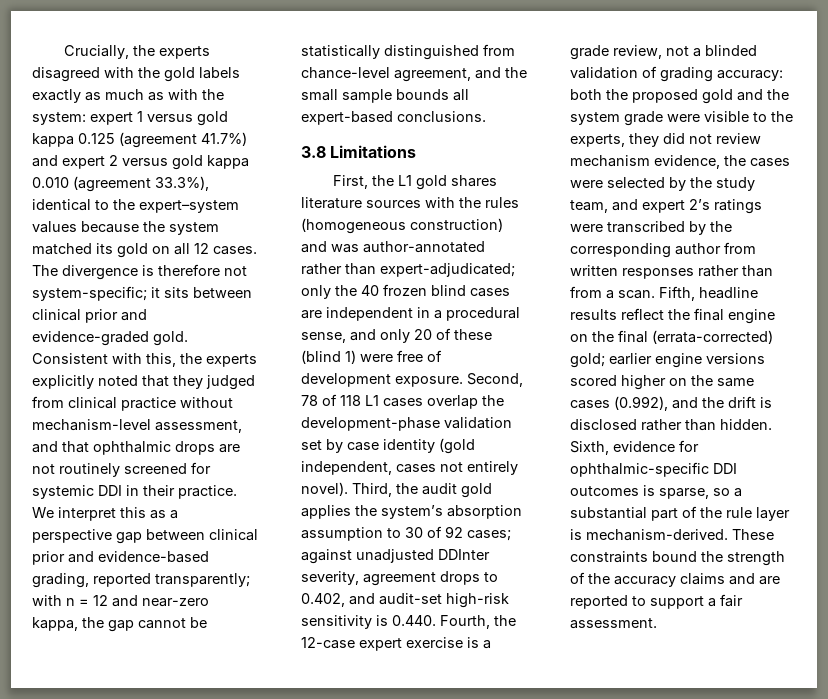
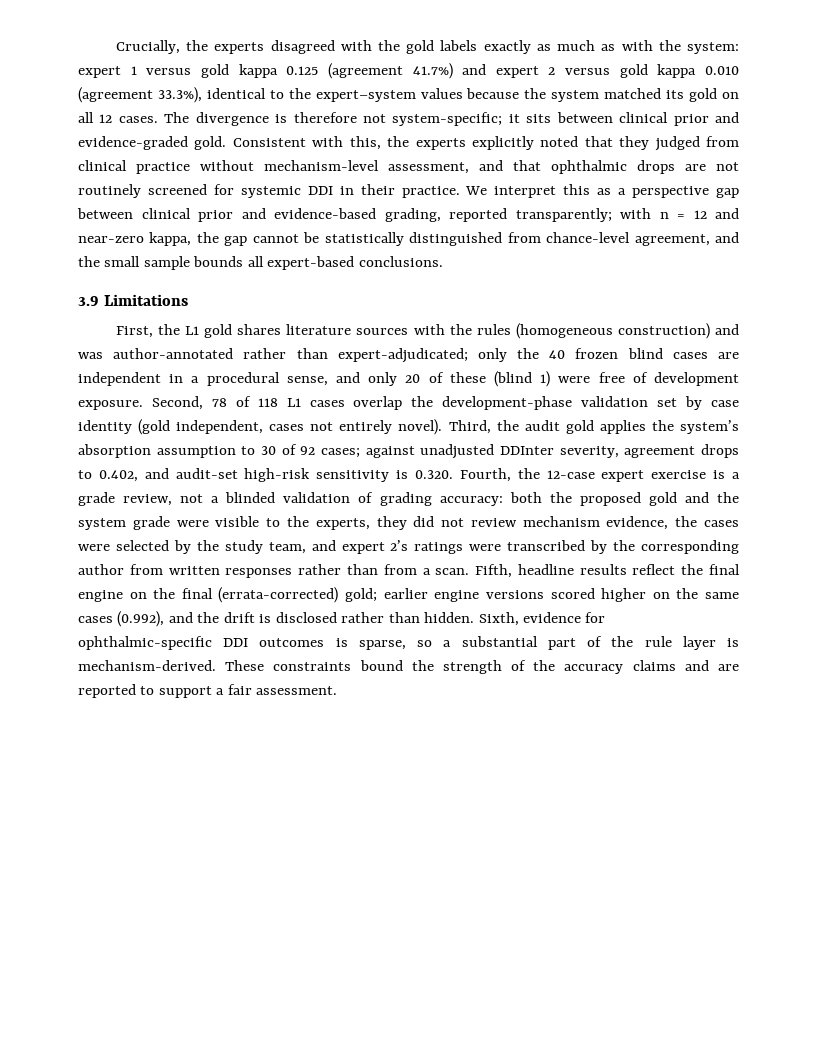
- 3.8 Limitations
+ 3.9 Limitations
- against unadjusted DDInter severity, agreement drops to 0.402, and audit-set high-risk sensitivity is 0.440. Fourth, the 12-case expert exercise is a grade review, not a blinded validation of grading accuracy:
+ against unadjusted DDInter severity, agreement drops to 0.402, and audit-set high-risk sensitivity is 0.320. Fourth, the 12-case expert exercise is a grade review, not a blinded validation of grading accuracy:

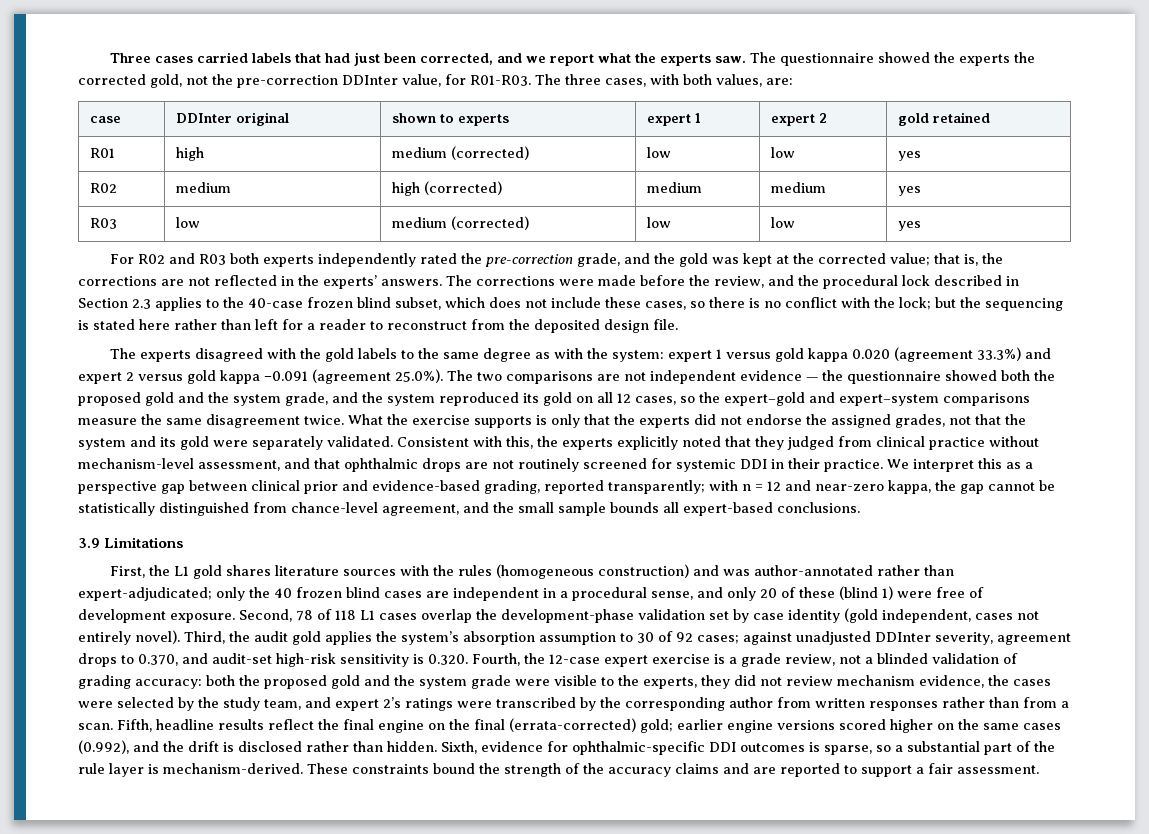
- Crucially, the experts disagreed with the gold labels exactly as much as with the system: expert 1 versus gold kappa 0.125 (agreement 41.7%) and expert 2 versus gold kappa 0.010 (agreement 33.3%), identical to the expert–system values because the system matched its gold on all 12 cases. The divergence is therefore not system-specific; it sits between clinical prior and evidence-graded gold.
+ Three cases carried labels that had just been corrected, and we report what the experts saw. The questionnaire showed the experts the corrected gold, not the pre-correction DDInter value, for R01-R03. The three cases, with both values, are:
+ case | DDInter original | shown to experts | expert 1 | expert 2 | gold retained
+ R01 | high | medium (corrected) | low | low | yes
+ R02 | medium | high (corrected) | medium | medium | yes
+ R03 | low | medium (corrected) | low | low | yes
+ For R02 and R03 both experts independently rated the pre-correction grade, and the gold was kept at the corrected value; that is, the corrections are not reflected in the experts’ answers. The corrections were made before the review, and the procedural lock described in Section 2.3 applies to the 40-case frozen blind subset, which does not include these cases, so there is no conflict with the lock; but the sequencing is stated here rather than left for a reader to reconstruct from the deposited design file.
+ The experts disagreed with the gold labels to the same degree as with the system: expert 1 versus gold kappa 0.020 (agreement 33.3%) and expert 2 versus gold kappa −0.091 (agreement 25.0%). The two comparisons are not independent evidence — the questionnaire showed both the proposed gold and the system grade, and the system reproduced its gold on all 12 cases, so the expert–gold and expert–system comparisons measure the same disagreement twice. What the exercise supports is only that the experts did not endorse the assigned grades, not that the system and its gold were separately validated.
- against unadjusted DDInter severity, agreement drops to 0.402, and audit-set high-risk sensitivity is 0.320. Fourth, the 12-case expert exercise is a grade review, not a blinded validation of grading accuracy:
+ against unadjusted DDInter severity, agreement drops to 0.370, and audit-set high-risk sensitivity is 0.320. Fourth, the 12-case expert exercise is a grade review, not a blinded validation of grading accuracy:

